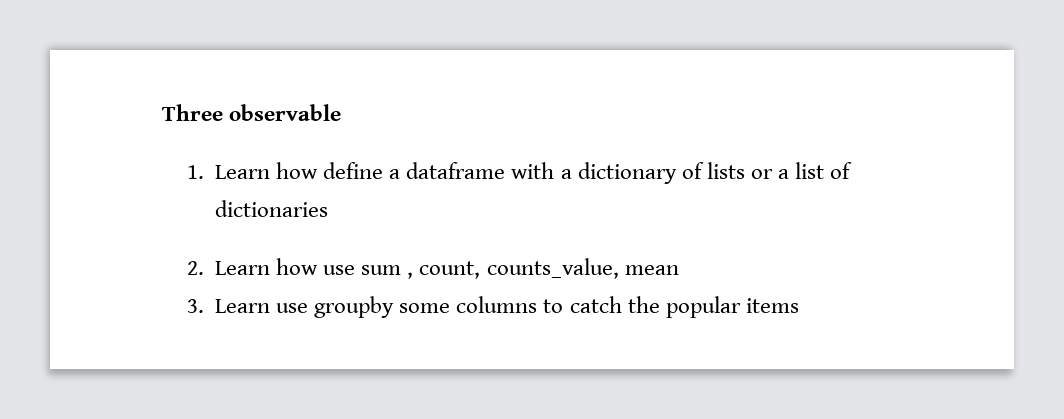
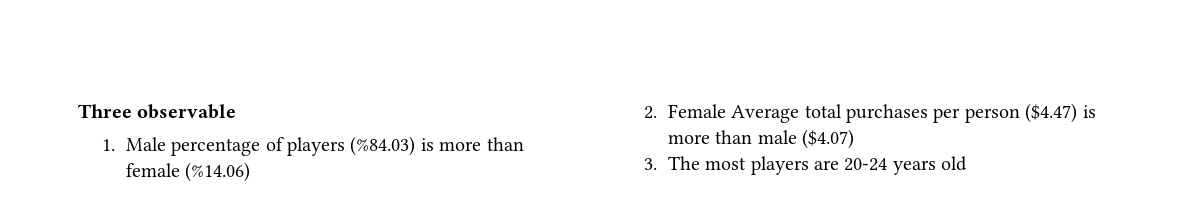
- 1. Learn how define a dataframe with a dictionary of lists or a list of dictionaries
- 2. Learn how use sum , count, counts_value, mean
- 3. Learn use groupby some columns to catch the popular items
+ 1. Male percentage of players (%84.03) is more than female (%14.06)
+ 2. Female Average total purchases per person ($4.47) is more than male ($4.07)
+ 3. The most players are 20-24 years old

